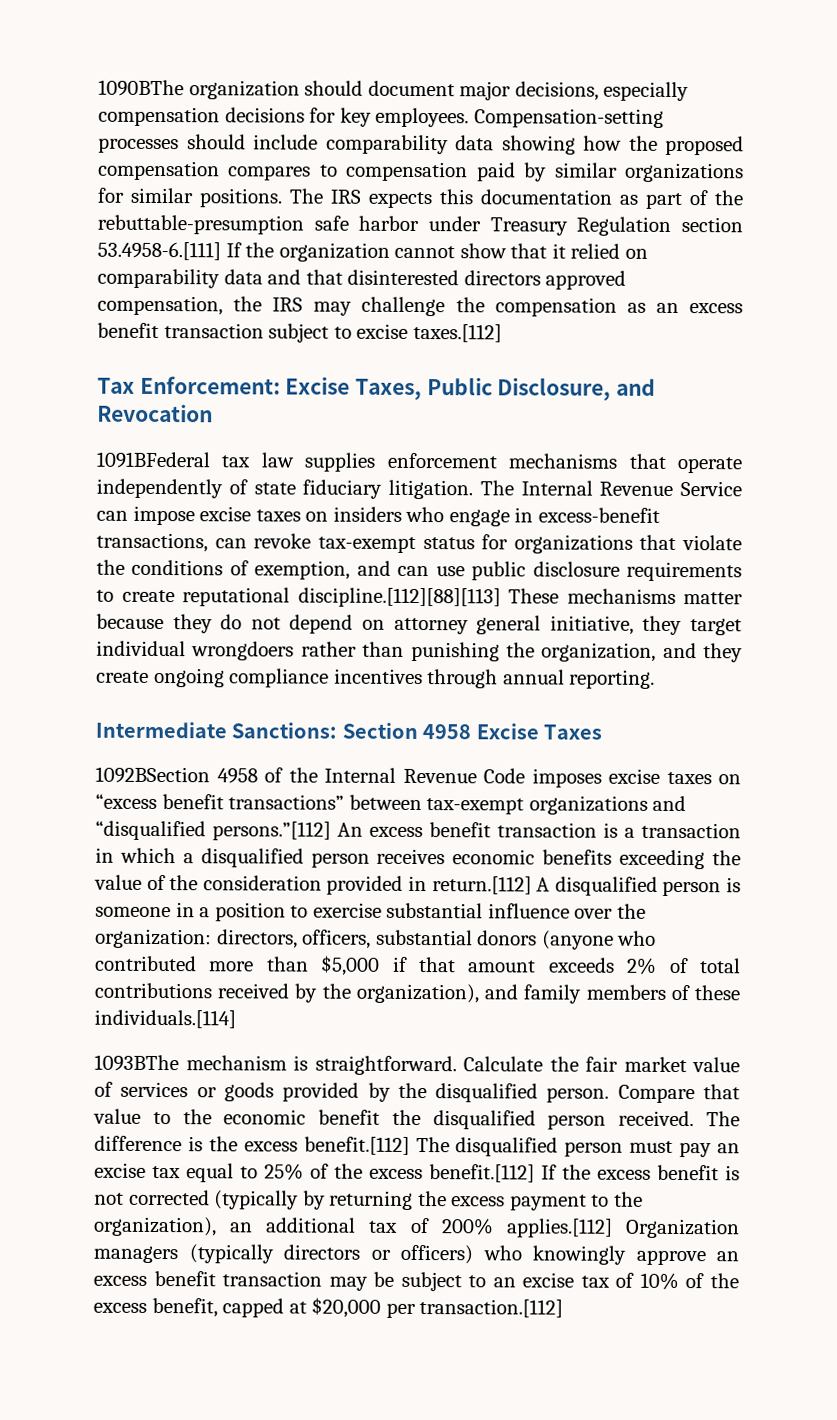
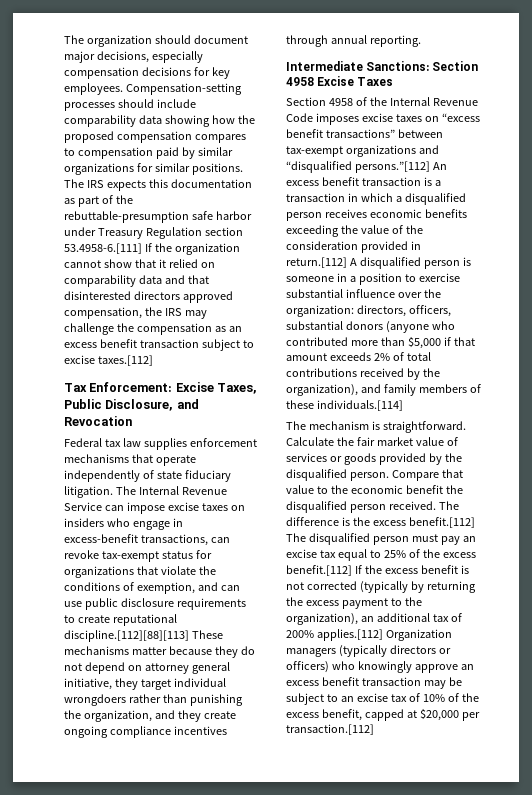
- 1090BThe organization should document major decisions, especially compensation decisions for key employees.
+ The organization should document major decisions, especially compensation decisions for key employees.
- 1091BFederal tax law supplies enforcement mechanisms that operate independently of state fiduciary litigation.
+ Federal tax law supplies enforcement mechanisms that operate independently of state fiduciary litigation.
- 1092BSection 4958 of the Internal Revenue Code imposes excise taxes on “excess benefit transactions” between tax-exempt organizations and “disqualified persons.”[112] An excess benefit transaction is a transaction in which a disqualified person receives economic benefits exceeding the value of the consideration provided in return.[112] A disqualified person is someone in a position to exercise substantial influence over the organization:
+ Section 4958 of the Internal Revenue Code imposes excise taxes on “excess benefit transactions” between tax-exempt organizations and “disqualified persons.”[112] An excess benefit transaction is a transaction in which a disqualified person receives economic benefits exceeding the value of the consideration provided in return.[112] A disqualified person is someone in a position to exercise substantial influence over the organization:
- 1093BThe mechanism is straightforward.
+ The mechanism is straightforward.

